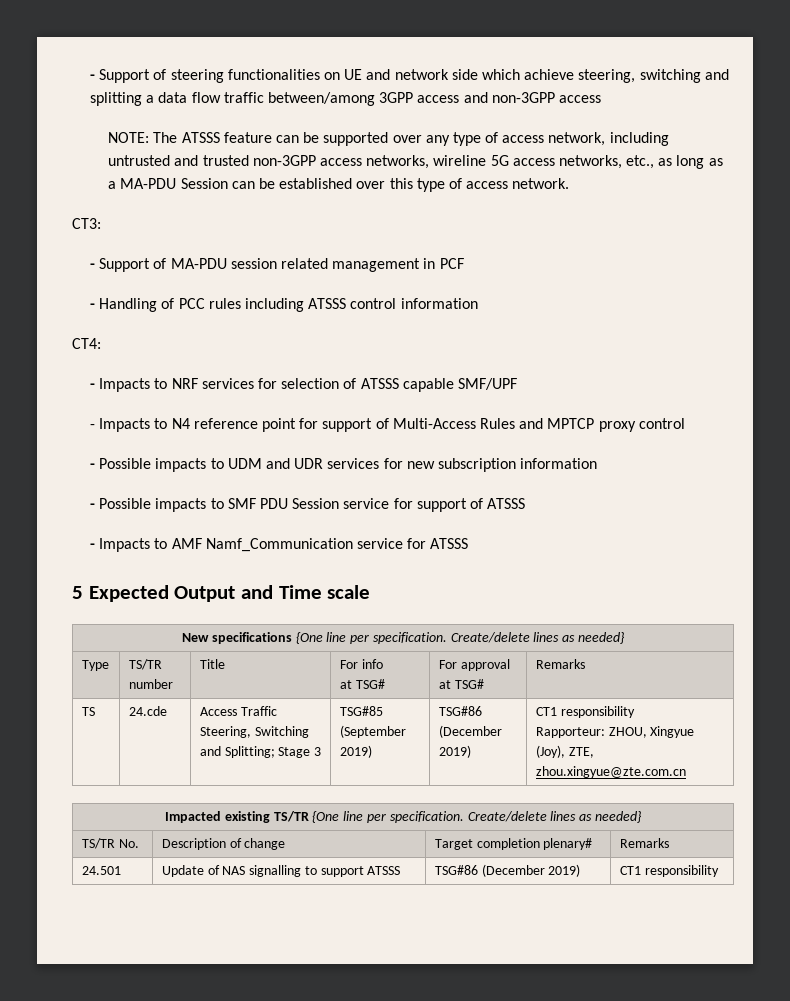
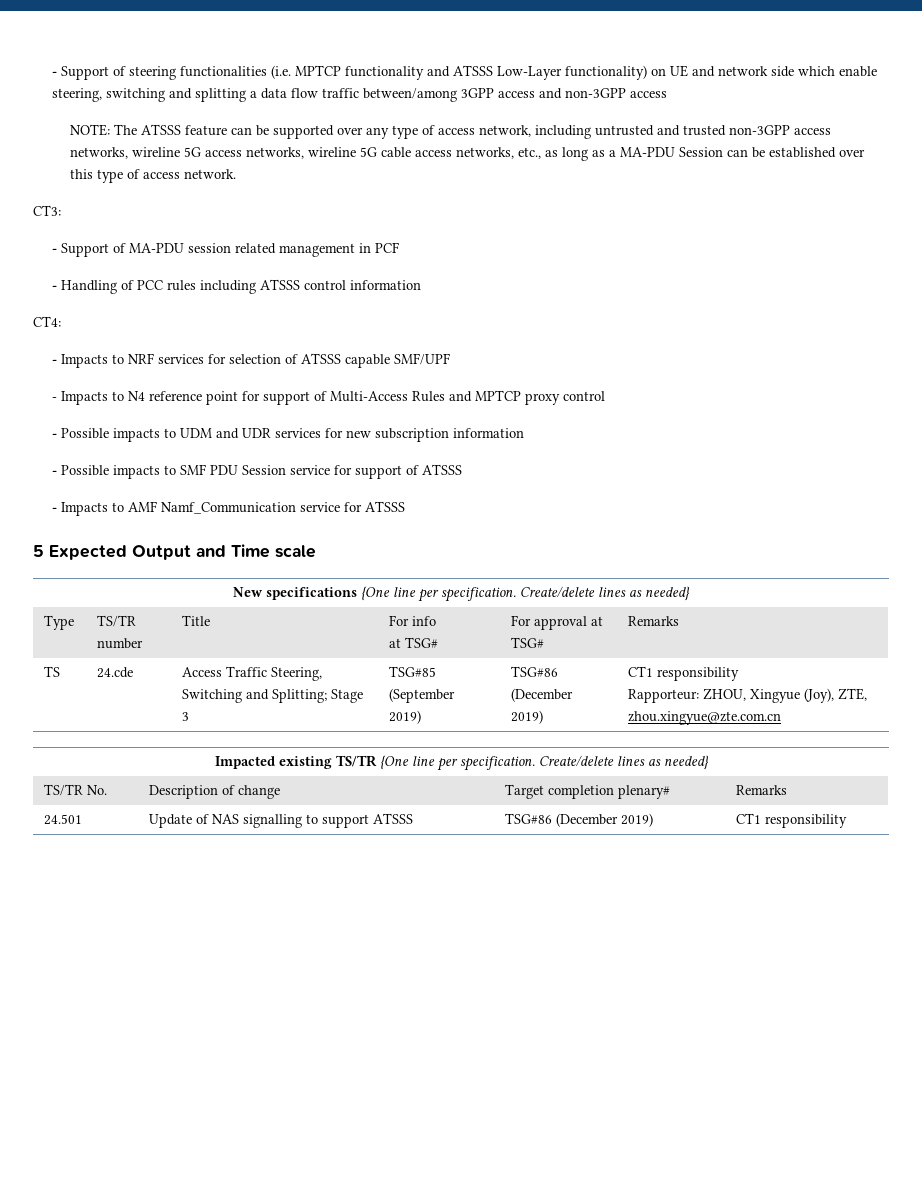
- - Support of steering functionalities on UE and network side which achieve steering, switching and splitting a data flow traffic between/among 3GPP access and non-3GPP access
+ - Support of steering functionalities (i.e. MPTCP functionality and ATSSS Low-Layer functionality) on UE and network side which enable steering, switching and splitting a data flow traffic between/among 3GPP access and non-3GPP access
- NOTE: The ATSSS feature can be supported over any type of access network, including untrusted and trusted non-3GPP access networks, wireline 5G access networks, etc., as long as a MA-PDU Session can be established over this type of access network.
+ NOTE: The ATSSS feature can be supported over any type of access network, including untrusted and trusted non-3GPP access networks, wireline 5G access networks, wireline 5G cable access networks, etc., as long as a MA-PDU Session can be established over this type of access network.

